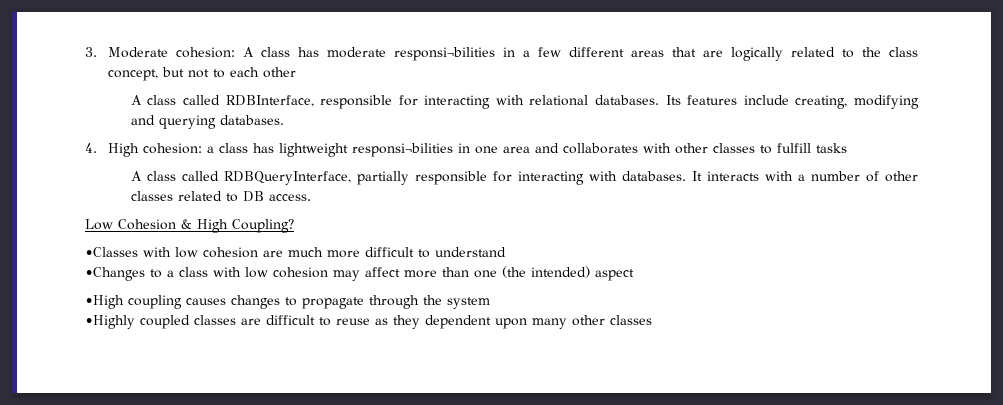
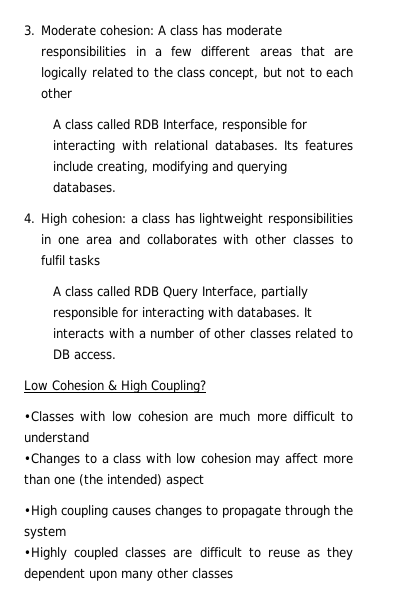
- 3. Moderate cohesion: A class has moderate responsi¬bilities in a few different areas that are logically related to the class concept, but not to each other
+ 3. Moderate cohesion: A class has moderate responsibilities in a few different areas that are logically related to the class concept, but not to each other
- A class called RDBInterface, responsible for interacting with relational databases.
+ A class called RDB Interface, responsible for interacting with relational databases.
- 4. High cohesion: a class has lightweight responsi¬bilities in one area and collaborates with other classes to fulfill tasks
+ 4. High cohesion: a class has lightweight responsibilities in one area and collaborates with other classes to fulfil tasks
- A class called RDBQueryInterface, partially responsible for interacting with databases.
+ A class called RDB Query Interface, partially responsible for interacting with databases.

